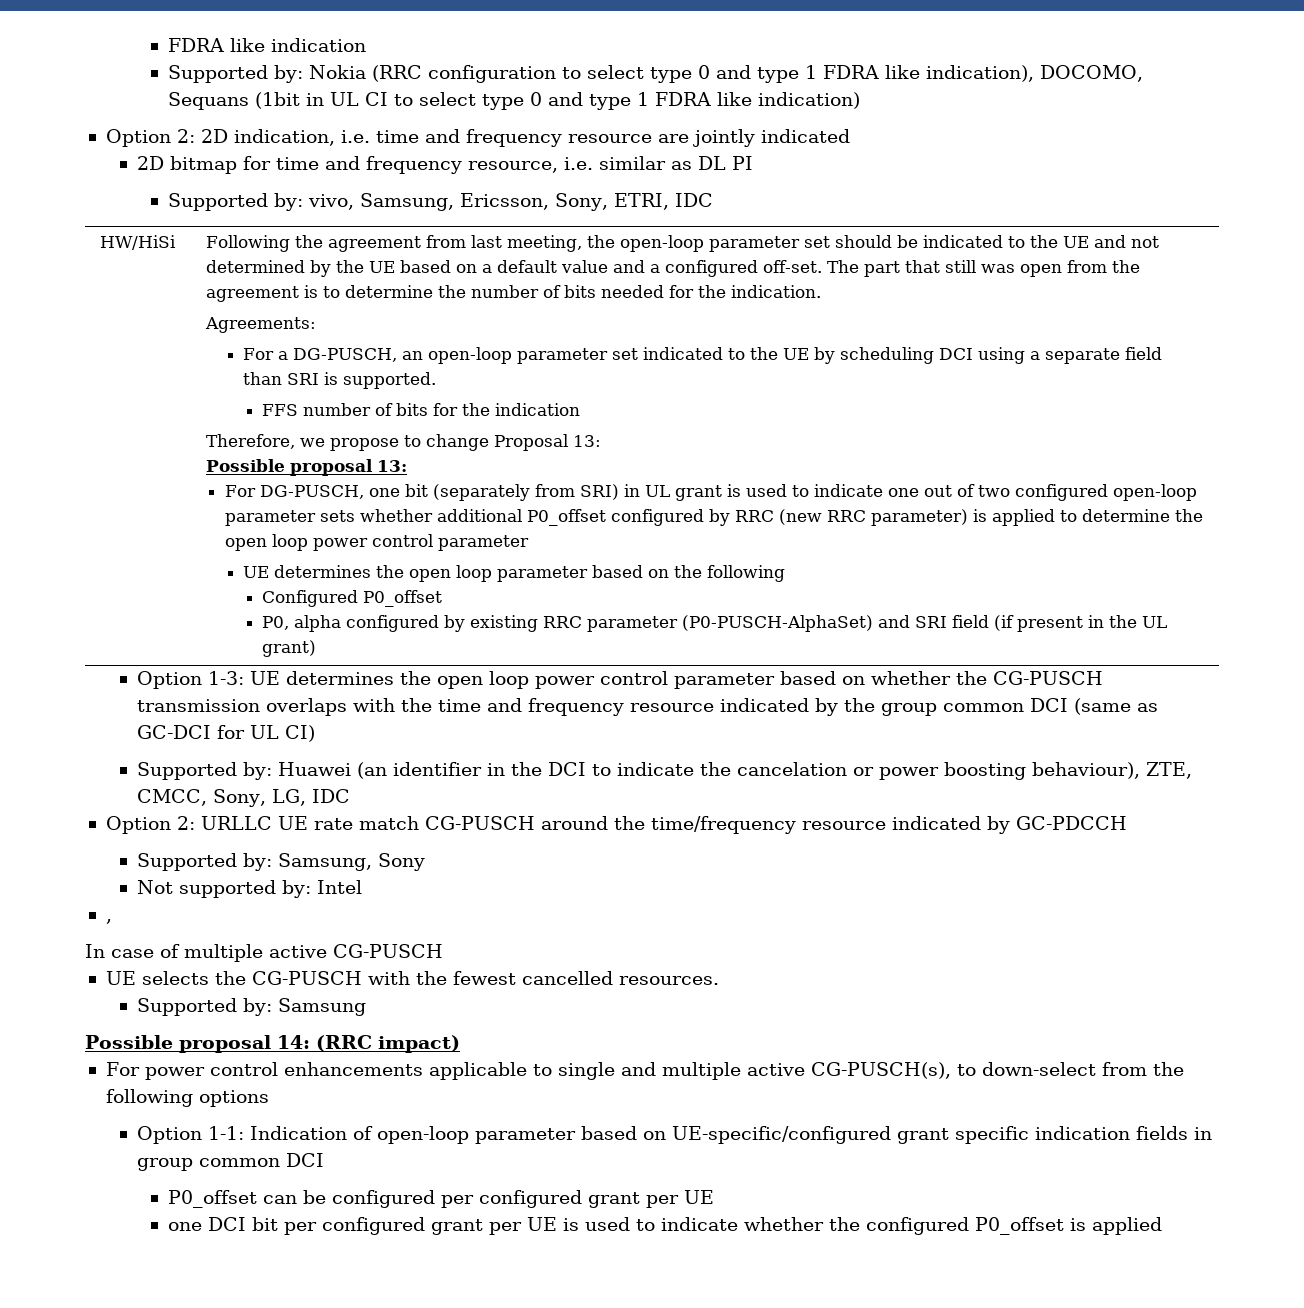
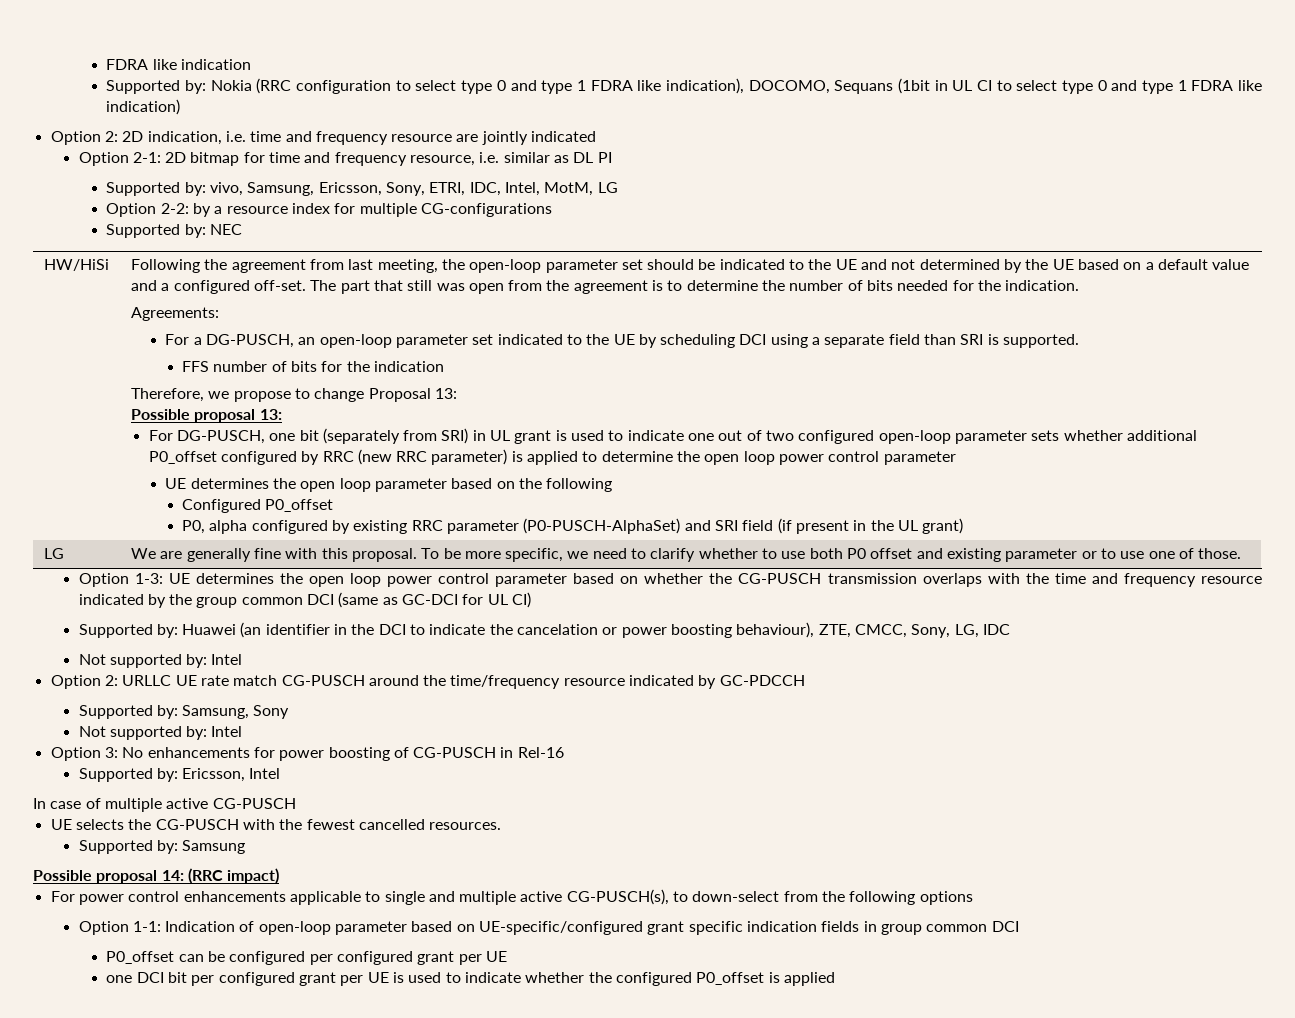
- 2D bitmap for time and frequency resource, i.e. similar as DL PI
+ Option 2-1: 2D bitmap for time and frequency resource, i.e. similar as DL PI
- Supported by: vivo, Samsung, Ericsson, Sony, ETRI, IDC
+ Supported by: vivo, Samsung, Ericsson, Sony, ETRI, IDC, Intel, MotM, LG
+ Option 2-2: by a resource index for multiple CG-configurations
+ Supported by: NEC
+ LG | We are generally fine with this proposal. To be more specific, we need to clarify whether to use both P0 offset and existing parameter or to use one of those.
  Supported by: Huawei (an identifier in the DCI to indicate the cancelation or power boosting behaviour), ZTE, CMCC, Sony, LG, IDC
+ Not supported by: Intel
- ,
+ Option 3: No enhancements for power boosting of CG-PUSCH in Rel-16
+ Supported by: Ericsson, Intel

